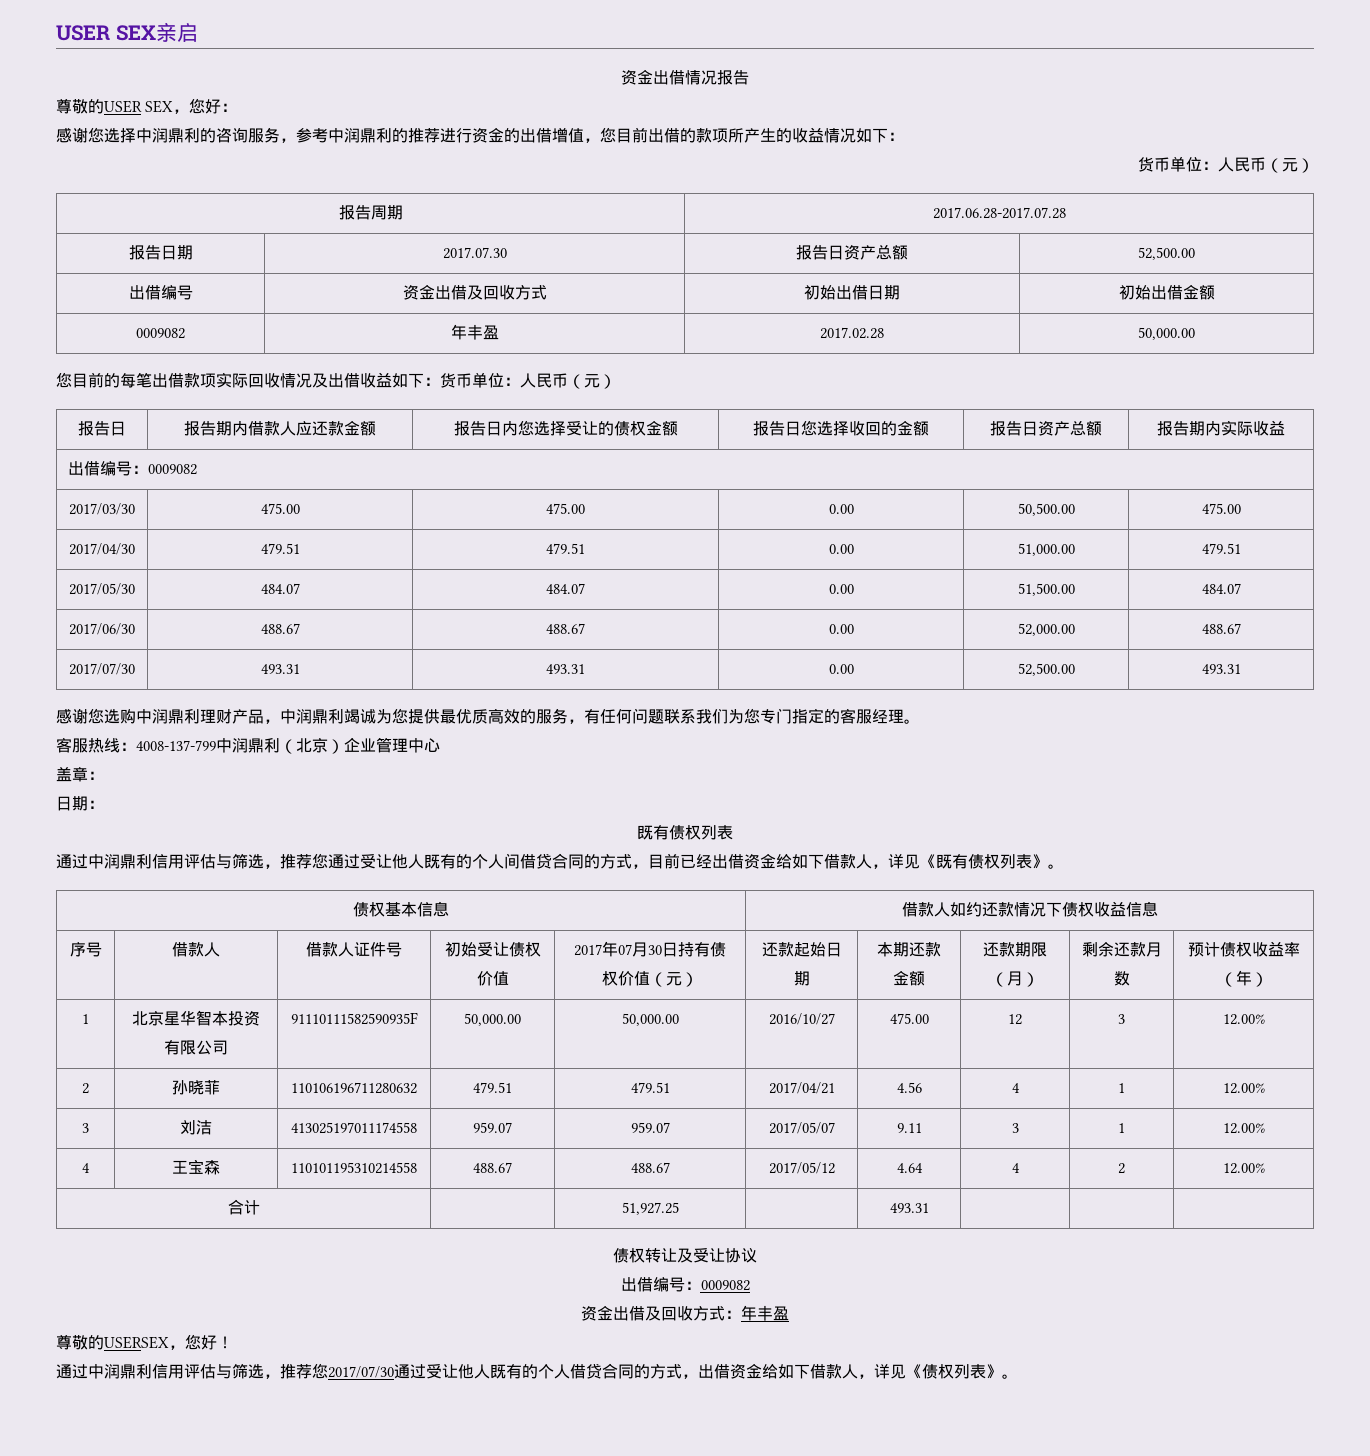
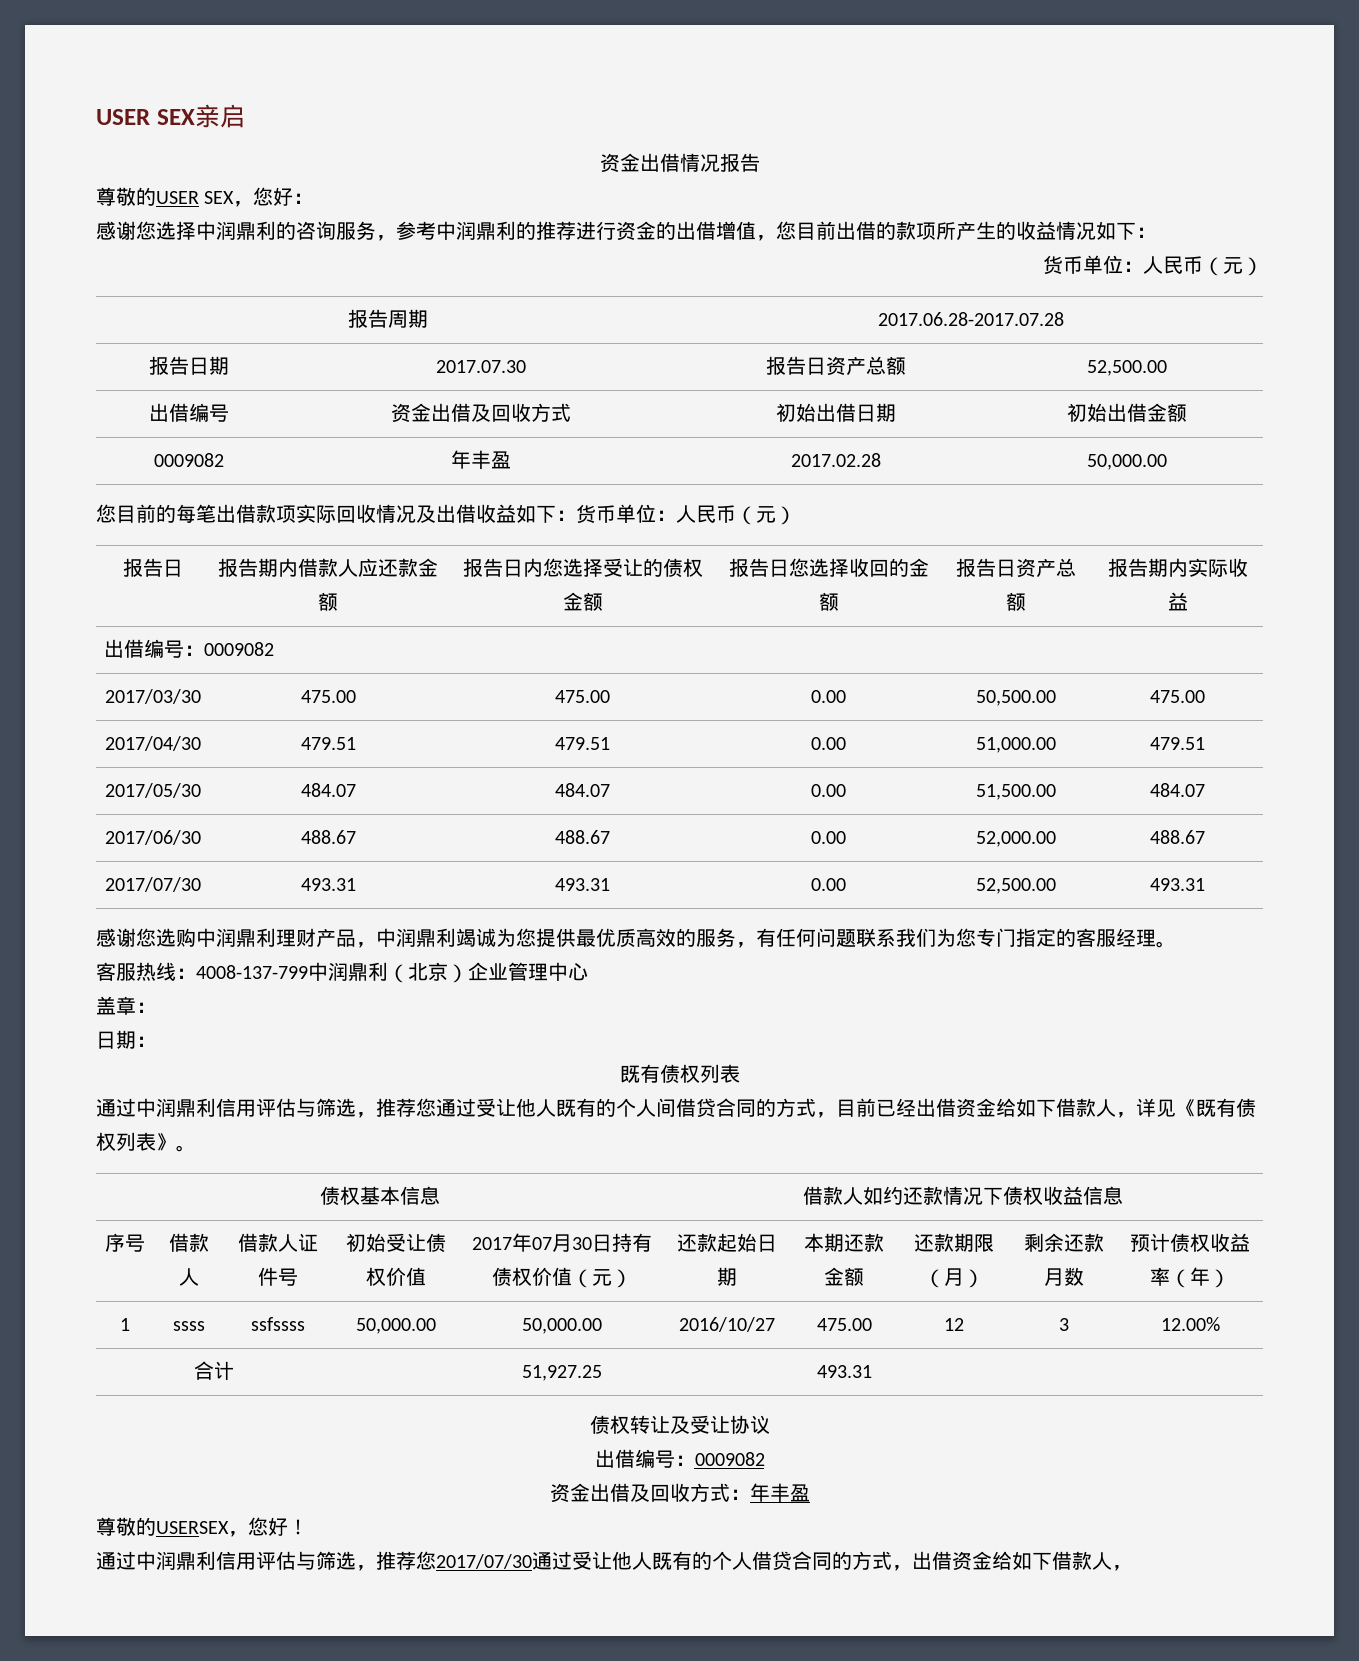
- 1 | 北京星华智本投资有限公司 | 91110111582590935F | 50,000.00 | 50,000.00 | 2016/10/27 | 475.00 | 12 | 3 | 12.00%
+ 1 | ssss | ssfssss | 50,000.00 | 50,000.00 | 2016/10/27 | 475.00 | 12 | 3 | 12.00%
- 2 | 孙晓菲 | 110106196711280632 | 479.51 | 479.51 | 2017/04/21 | 4.56 | 4 | 1 | 12.00%
- 3 | 刘洁 | 413025197011174558 | 959.07 | 959.07 | 2017/05/07 | 9.11 | 3 | 1 | 12.00%
- 4 | 王宝森 | 110101195310214558 | 488.67 | 488.67 | 2017/05/12 | 4.64 | 4 | 2 | 12.00%
- 通过中润鼎利信用评估与筛选，推荐您2017/07/30通过受让他人既有的个人借贷合同的方式，出借资金给如下借款人，详见《债权列表》。
+ 通过中润鼎利信用评估与筛选，推荐您2017/07/30通过受让他人既有的个人借贷合同的方式，出借资金给如下借款人，

